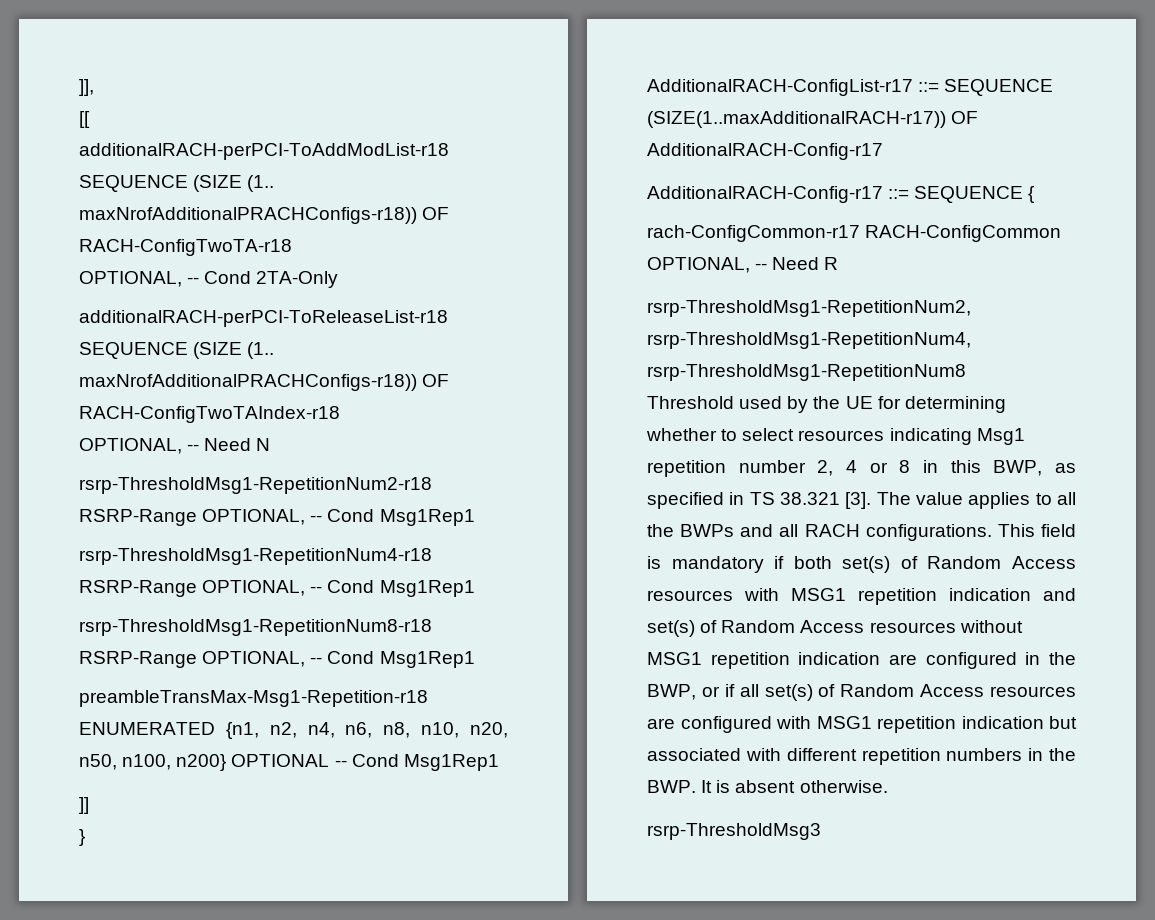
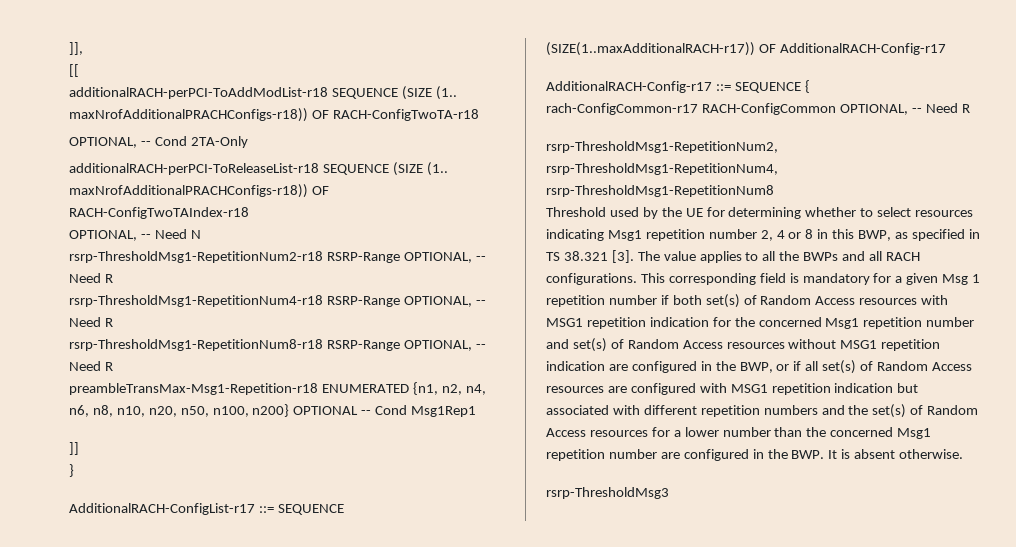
- rsrp-ThresholdMsg1-RepetitionNum2-r18 RSRP-Range OPTIONAL, -- Cond Msg1Rep1
+ rsrp-ThresholdMsg1-RepetitionNum2-r18 RSRP-Range OPTIONAL, -- Need R
- rsrp-ThresholdMsg1-RepetitionNum4-r18 RSRP-Range OPTIONAL, -- Cond Msg1Rep1
+ rsrp-ThresholdMsg1-RepetitionNum4-r18 RSRP-Range OPTIONAL, -- Need R
- rsrp-ThresholdMsg1-RepetitionNum8-r18 RSRP-Range OPTIONAL, -- Cond Msg1Rep1
+ rsrp-ThresholdMsg1-RepetitionNum8-r18 RSRP-Range OPTIONAL, -- Need R
- This field is mandatory if both set(s) of Random Access resources with MSG1 repetition indication and set(s) of Random Access resources without MSG1 repetition indication are configured in the BWP, or if all set(s) of Random Access resources are configured with MSG1 repetition indication but associated with different repetition numbers in the BWP. It is absent otherwise.
+ This corresponding field is mandatory for a given Msg 1 repetition number if both set(s) of Random Access resources with MSG1 repetition indication for the concerned Msg1 repetition number and set(s) of Random Access resources without MSG1 repetition indication are configured in the BWP, or if all set(s) of Random Access resources are configured with MSG1 repetition indication but associated with different repetition numbers and the set(s) of Random Access resources for a lower number than the concerned Msg1 repetition number are configured in the BWP. It is absent otherwise.

